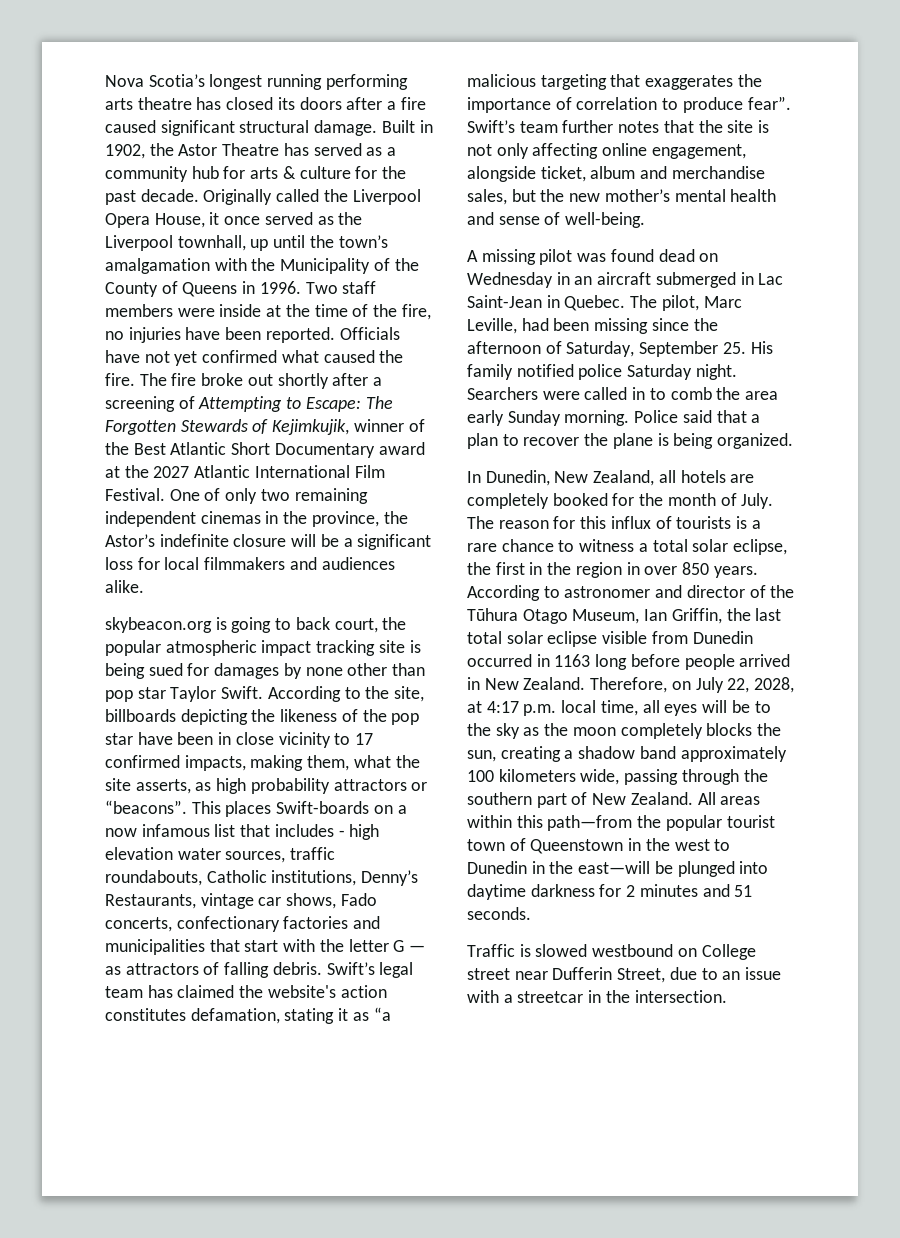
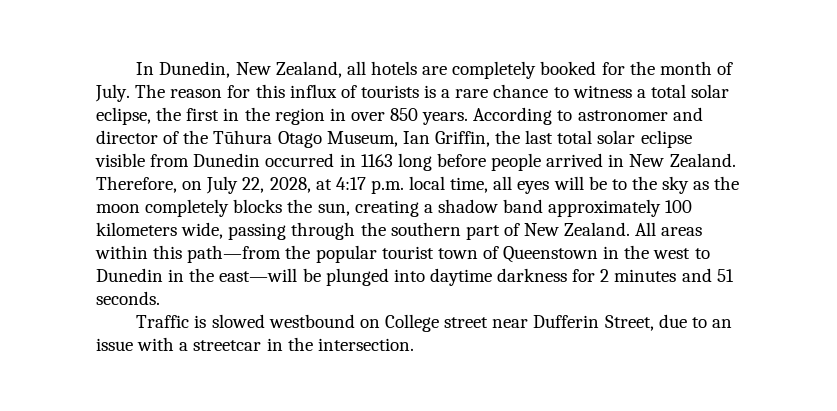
- Nova Scotia’s longest running performing arts theatre has closed its doors after a fire caused significant structural damage. Built in 1902, the Astor Theatre has served as a community hub for arts & culture for the past decade. Originally called the Liverpool Opera House, it once served as the Liverpool townhall, up until the town’s amalgamation with the Municipality of the County of Queens in 1996. Two staff members were inside at the time of the fire, no injuries have been reported. Officials have not yet confirmed what caused the fire. The fire broke out shortly after a screening of Attempting to Escape: The Forgotten Stewards of Kejimkujik, winner of the Best Atlantic Short Documentary award at the 2027 Atlantic International Film Festival. One of only two remaining independent cinemas in the province, the Astor’s indefinite closure will be a significant loss for local filmmakers and audiences alike.
- skybeacon.org is going to back court, the popular atmospheric impact tracking site is being sued for damages by none other than pop star Taylor Swift. According to the site, billboards depicting the likeness of the pop star have been in close vicinity to 17 confirmed impacts, making them, what the site asserts, as high probability attractors or “beacons”. This places Swift-boards on a now infamous list that includes - high elevation water sources, traffic roundabouts, Catholic institutions, Denny’s Restaurants, vintage car shows, Fado concerts, confectionary factories and municipalities that start with the letter G — as attractors of falling debris. Swift’s legal team has claimed the website's action constitutes defamation, stating it as “a malicious targeting that exaggerates the importance of correlation to produce fear”. Swift’s team further notes that the site is not only affecting online engagement, alongside ticket, album and merchandise sales, but the new mother’s mental health and sense of well-being.
- A missing pilot was found dead on Wednesday in an aircraft submerged in Lac Saint-Jean in Quebec. The pilot, Marc Leville, had been missing since the afternoon of Saturday, September 25. His family notified police Saturday night. Searchers were called in to comb the area early Sunday morning. Police said that a plan to recover the plane is being organized.

